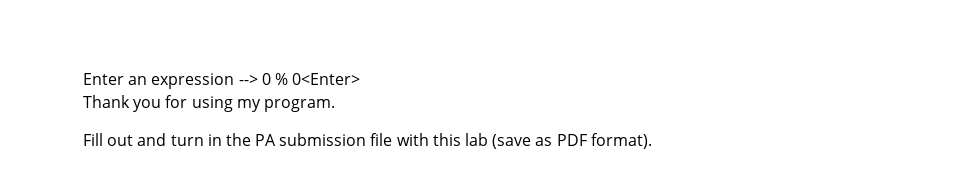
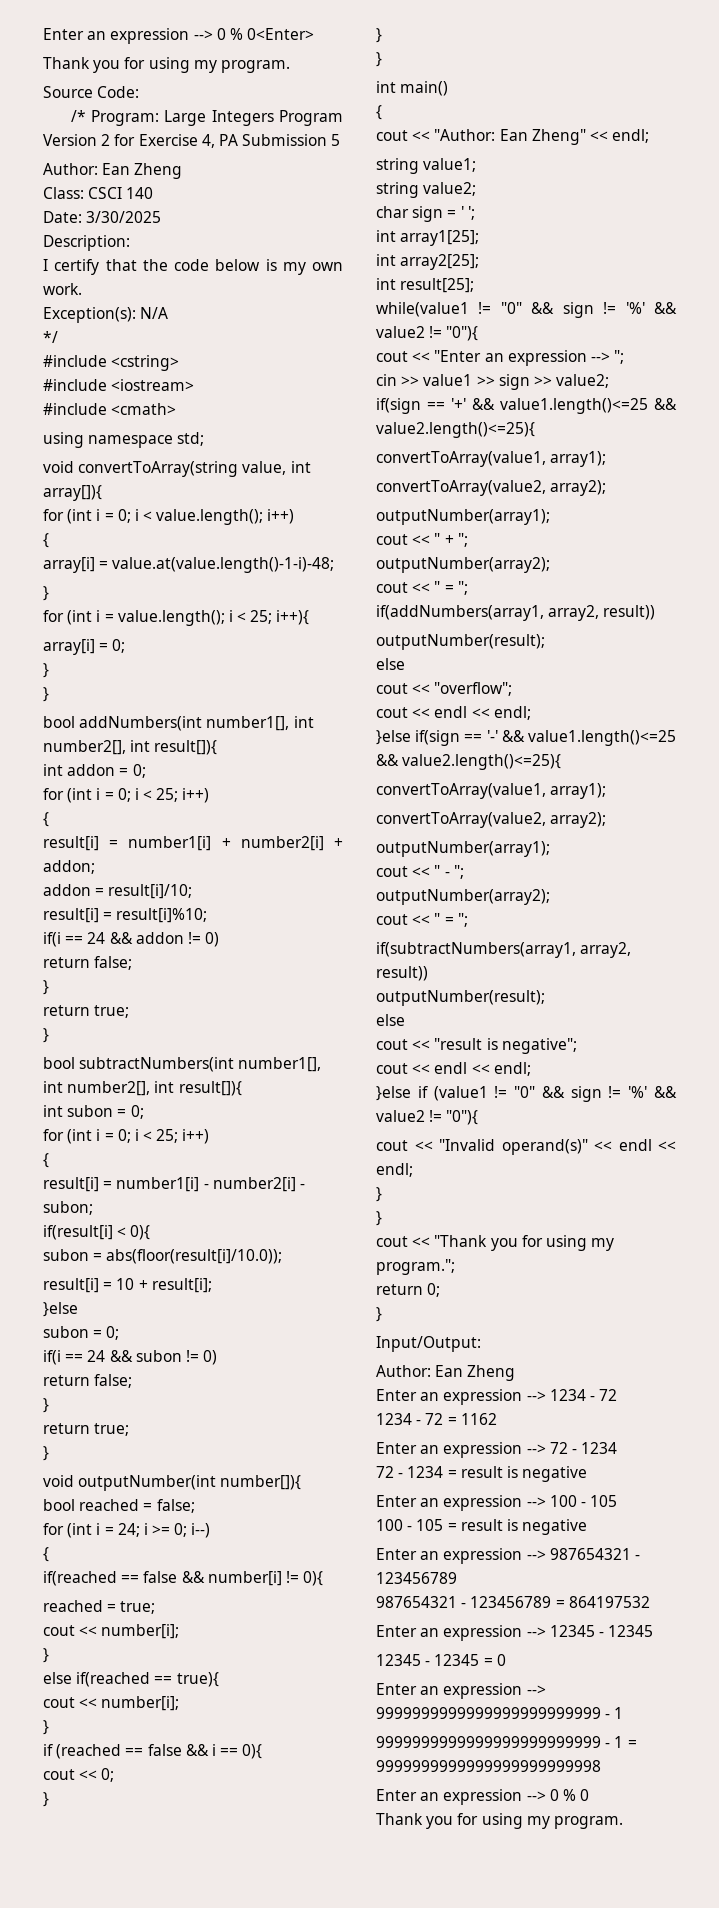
- Fill out and turn in the PA submission file with this lab (save as PDF format).
+ Source Code:
+ /* Program: Large Integers Program Version 2 for Exercise 4, PA Submission 5
+ Author: Ean Zheng
+ Class: CSCI 140
+ Date: 3/30/2025
+ Description:
+ I certify that the code below is my own work.
+ Exception(s): N/A
+ */
+ #include <cstring>
+ #include <iostream>
+ #include <cmath>
+ using namespace std;
+ void convertToArray(string value, int array[]){
+ for (int i = 0; i < value.length(); i++)
+ {
+ array[i] = value.at(value.length()-1-i)-48;
+ }
+ for (int i = value.length(); i < 25; i++){
+ array[i] = 0;
+ }
+ }
+ bool addNumbers(int number1[], int number2[], int result[]){
+ int addon = 0;
+ for (int i = 0; i < 25; i++)
+ {
+ result[i] = number1[i] + number2[i] + addon;
+ addon = result[i]/10;
+ result[i] = result[i]%10;
+ if(i == 24 && addon != 0)
+ return false;
+ }
+ return true;
+ }
+ bool subtractNumbers(int number1[], int number2[], int result[]){
+ int subon = 0;
+ for (int i = 0; i < 25; i++)
+ {
+ result[i] = number1[i] - number2[i] - subon;
+ if(result[i] < 0){
+ subon = abs(floor(result[i]/10.0));
+ result[i] = 10 + result[i];
+ }else
+ subon = 0;
+ if(i == 24 && subon != 0)
+ return false;
+ }
+ return true;
+ }
+ void outputNumber(int number[]){
+ bool reached = false;
+ for (int i = 24; i >= 0; i--)
+ {
+ if(reached == false && number[i] != 0){
+ reached = true;
+ cout << number[i];
+ }
+ else if(reached == true){
+ cout << number[i];
+ }
+ if (reached == false && i == 0){
+ cout << 0;
+ }
+ }
+ }
+ int main()
+ {
+ cout << "Author: Ean Zheng" << endl;
+ string value1;
+ string value2;
+ char sign = ' ';
+ int array1[25];
+ int array2[25];
+ int result[25];
+ while(value1 != "0" && sign != '%' && value2 != "0"){
+ cout << "Enter an expression --> ";
+ cin >> value1 >> sign >> value2;
+ if(sign == '+' && value1.length()<=25 && value2.length()<=25){
+ convertToArray(value1, array1);
+ convertToArray(value2, array2);
+ outputNumber(array1);
+ cout << " + ";
+ outputNumber(array2);
+ cout << " = ";
+ if(addNumbers(array1, array2, result))
+ outputNumber(result);
+ else
+ cout << "overflow";
+ cout << endl << endl;
+ }else if(sign == '-' && value1.length()<=25 && value2.length()<=25){
+ convertToArray(value1, array1);
+ convertToArray(value2, array2);
+ outputNumber(array1);
+ cout << " - ";
+ outputNumber(array2);
+ cout << " = ";
+ if(subtractNumbers(array1, array2, result))
+ outputNumber(result);
+ else
+ cout << "result is negative";
+ cout << endl << endl;
+ }else if (value1 != "0" && sign != '%' && value2 != "0"){
+ cout << "Invalid operand(s)" << endl << endl;
+ }
+ }
+ cout << "Thank you for using my program.";
+ return 0;
+ }
+ Input/Output:
+ Author: Ean Zheng
+ Enter an expression --> 1234 - 72
+ 1234 - 72 = 1162
+ Enter an expression --> 72 - 1234
+ 72 - 1234 = result is negative
+ Enter an expression --> 100 - 105
+ 100 - 105 = result is negative
+ Enter an expression --> 987654321 - 123456789
+ 987654321 - 123456789 = 864197532
+ Enter an expression --> 12345 - 12345
+ 12345 - 12345 = 0
+ Enter an expression --> 9999999999999999999999999 - 1
+ 9999999999999999999999999 - 1 = 9999999999999999999999998
+ Enter an expression --> 0 % 0
+ Thank you for using my program.

